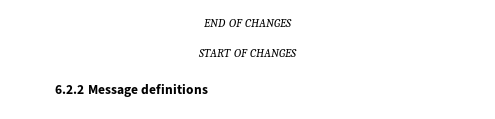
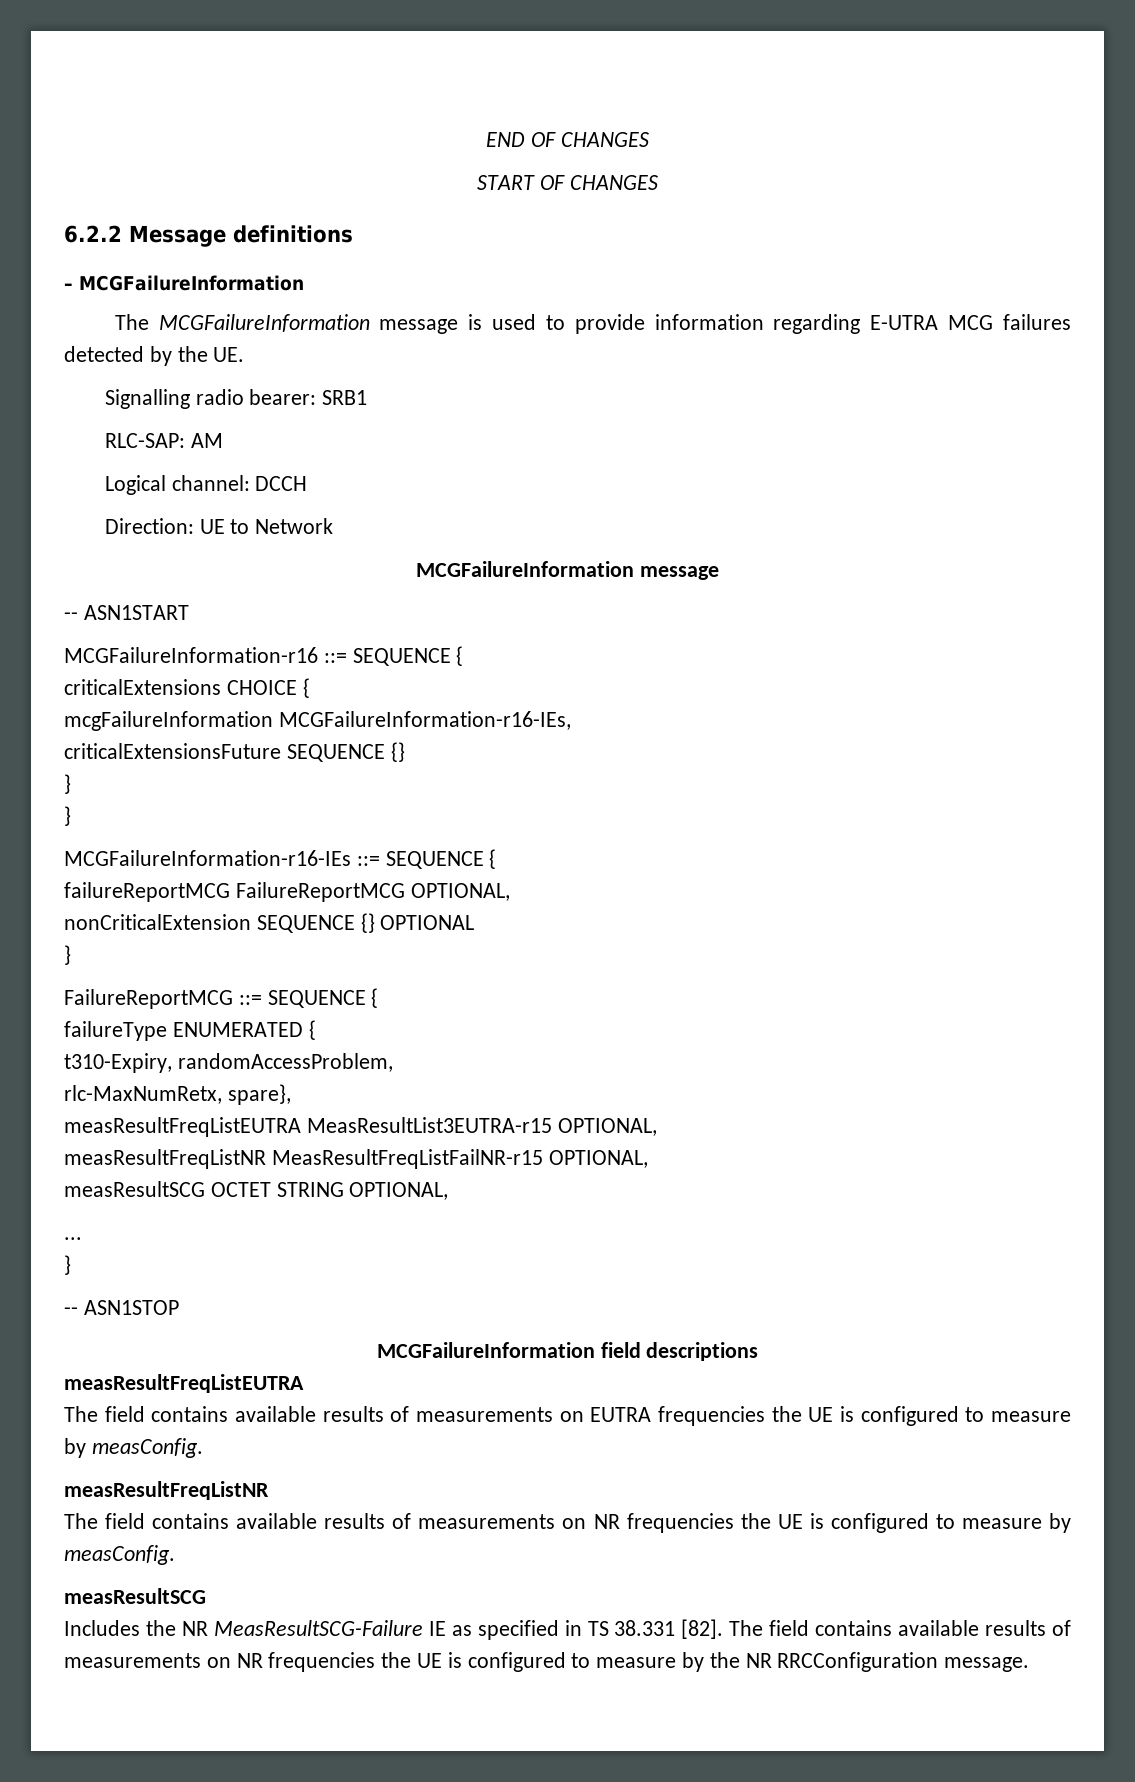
+ – MCGFailureInformation
+ The MCGFailureInformation message is used to provide information regarding E-UTRA MCG failures detected by the UE.
+ Signalling radio bearer: SRB1
+ RLC-SAP: AM
+ Logical channel: DCCH
+ Direction: UE to Network
+ MCGFailureInformation message
+ -- ASN1START
+ MCGFailureInformation-r16 ::= SEQUENCE {
+ criticalExtensions CHOICE {
+ mcgFailureInformation MCGFailureInformation-r16-IEs,
+ criticalExtensionsFuture SEQUENCE {}
+ }
+ }
+ MCGFailureInformation-r16-IEs ::= SEQUENCE {
+ failureReportMCG FailureReportMCG OPTIONAL,
+ nonCriticalExtension SEQUENCE {} OPTIONAL
+ }
+ FailureReportMCG ::= SEQUENCE {
+ failureType ENUMERATED {
+ t310-Expiry, randomAccessProblem,
+ rlc-MaxNumRetx, spare},
+ measResultFreqListEUTRA MeasResultList3EUTRA-r15 OPTIONAL,
+ measResultFreqListNR MeasResultFreqListFailNR-r15 OPTIONAL,
+ measResultSCG OCTET STRING OPTIONAL,
+ ...
+ }
+ -- ASN1STOP
+ MCGFailureInformation field descriptions
+ measResultFreqListEUTRA
+ The field contains available results of measurements on EUTRA frequencies the UE is configured to measure by measConfig.
+ measResultFreqListNR
+ The field contains available results of measurements on NR frequencies the UE is configured to measure by measConfig.
+ measResultSCG
+ Includes the NR MeasResultSCG-Failure IE as specified in TS 38.331 [82]. The field contains available results of measurements on NR frequencies the UE is configured to measure by the NR RRCConfiguration message.

